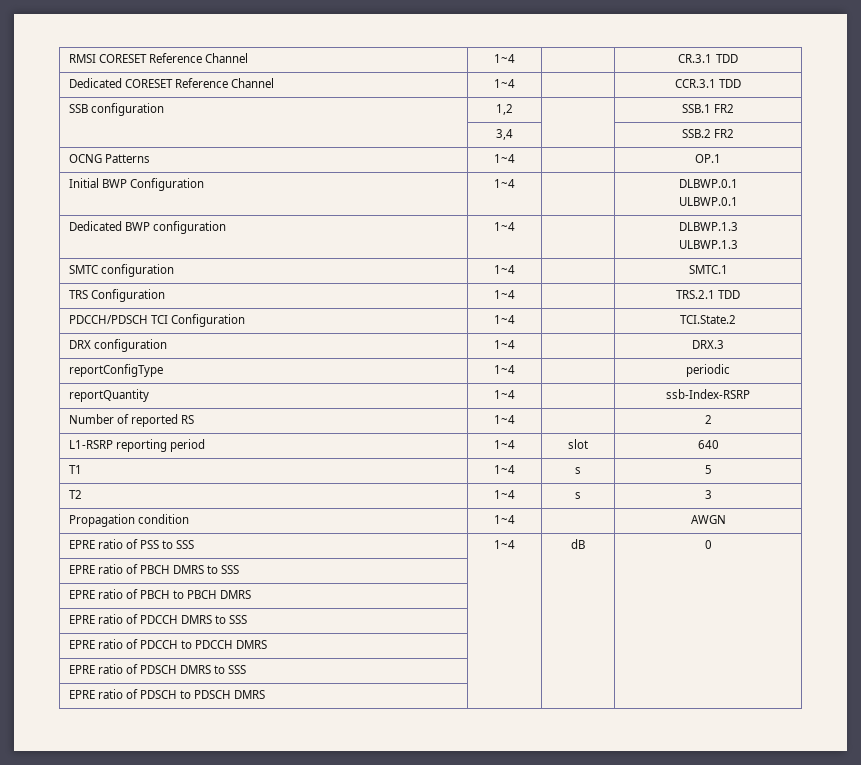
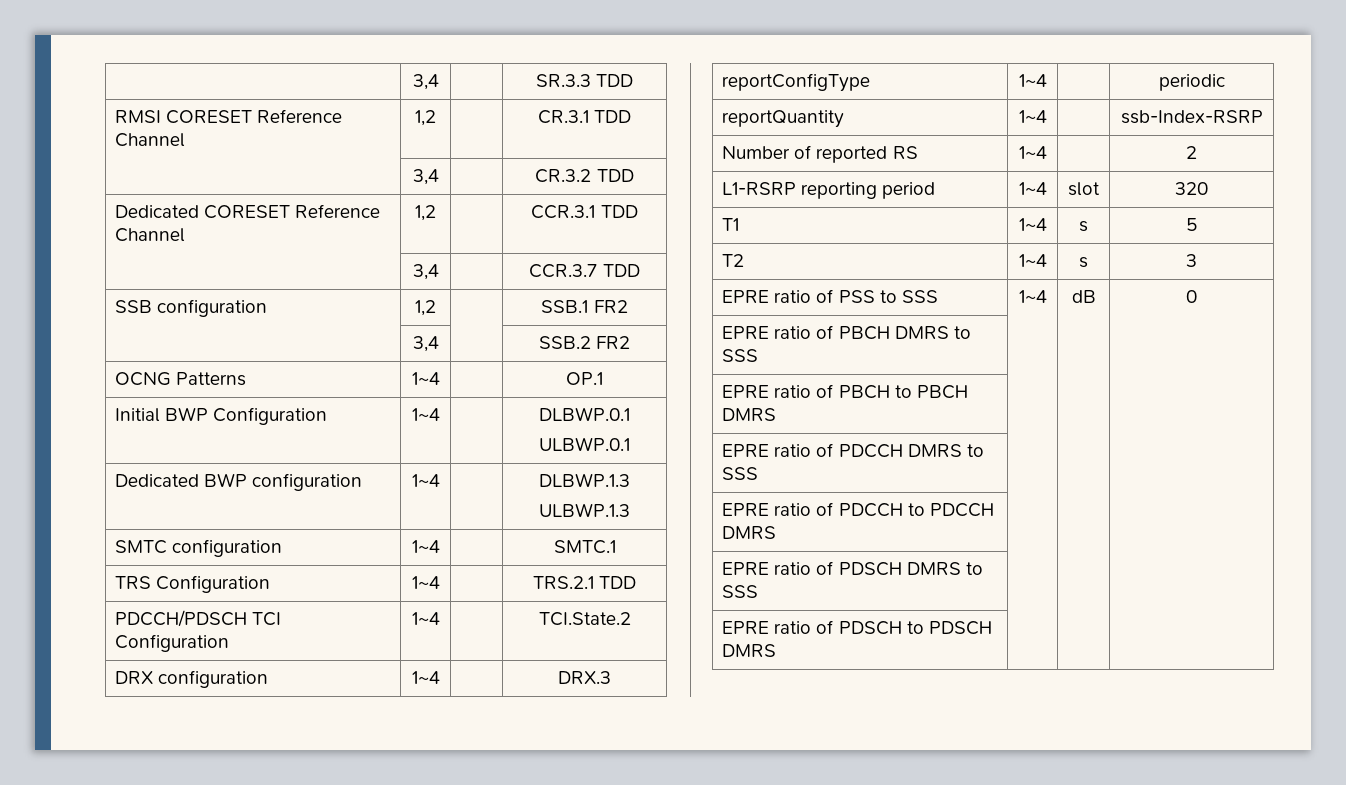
+ | 3,4 | | SR.3.3 TDD
- RMSI CORESET Reference Channel | 1~4 | | CR.3.1 TDD
+ RMSI CORESET Reference Channel | 1,2 | | CR.3.1 TDD
+ | 3,4 | | CR.3.2 TDD
- Dedicated CORESET Reference Channel | 1~4 | | CCR.3.1 TDD
+ Dedicated CORESET Reference Channel | 1,2 | | CCR.3.1 TDD
+ | 3,4 | | CCR.3.7 TDD
- L1-RSRP reporting period | 1~4 | slot | 640
+ L1-RSRP reporting period | 1~4 | slot | 320
- Propagation condition | 1~4 | | AWGN

